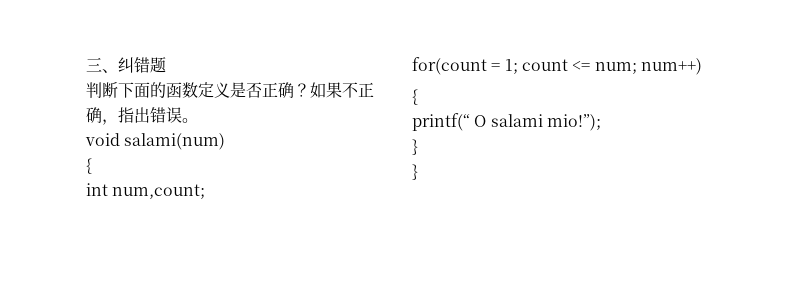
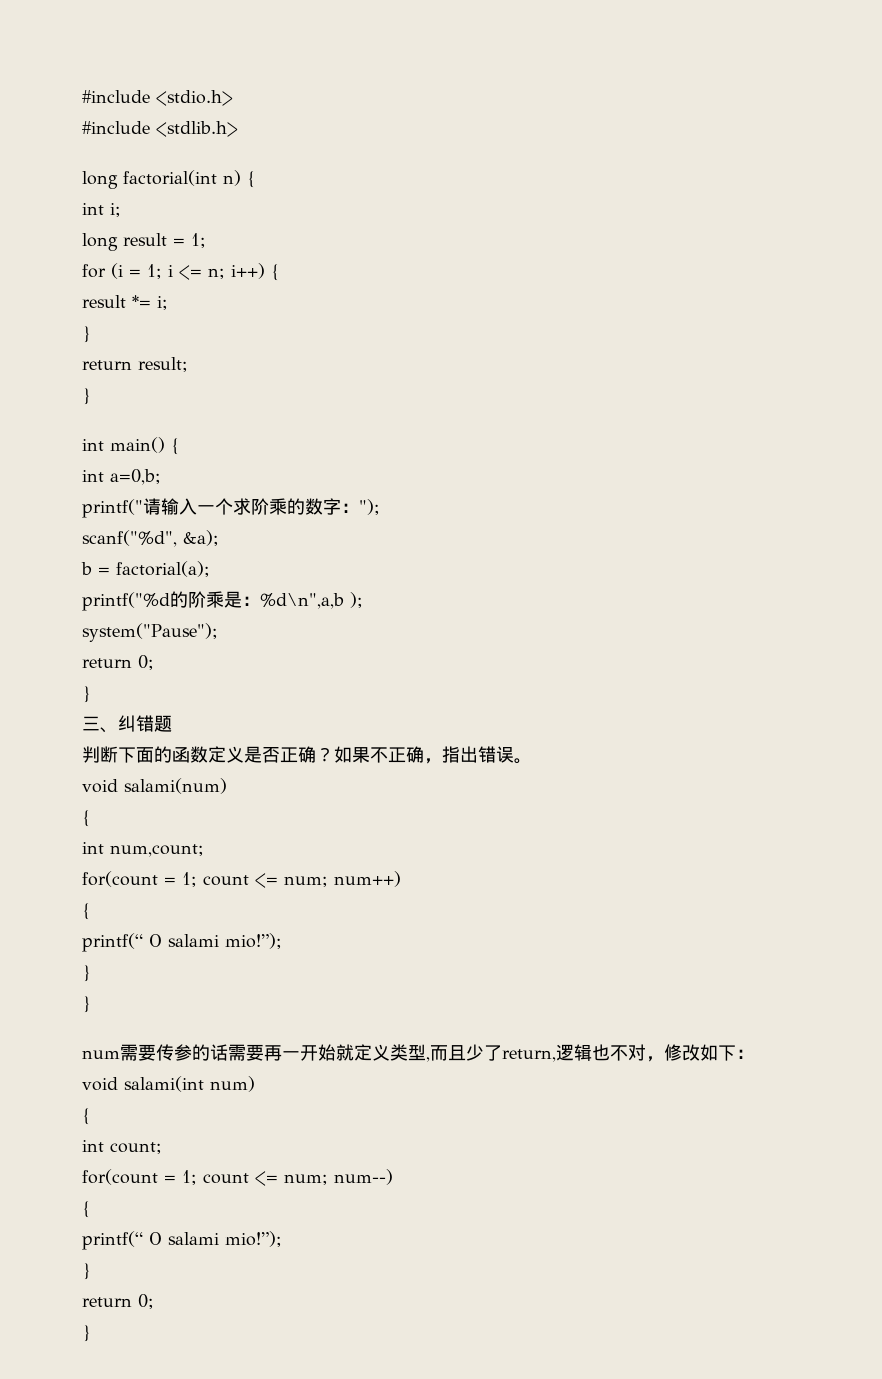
+ #include <stdio.h>
+ #include <stdlib.h>
+ long factorial(int n) {
+ int i;
+ long result = 1;
+ for (i = 1; i <= n; i++) {
+ result *= i;
+ }
+ return result;
+ }
+ int main() {
+ int a=0,b;
+ printf("请输入一个求阶乘的数字：");
+ scanf("%d", &a);
+ b = factorial(a);
+ printf("%d的阶乘是：%d\n",a,b );
+ system("Pause");
+ return 0;
+ }
+ num需要传参的话需要再一开始就定义类型,而且少了return,逻辑也不对，修改如下：
+ void salami(int num)
+ {
+ int count;
+ for(count = 1; count <= num; num--)
+ {
+ printf(“ O salami mio!”);
+ }
+ return 0;
+ }

